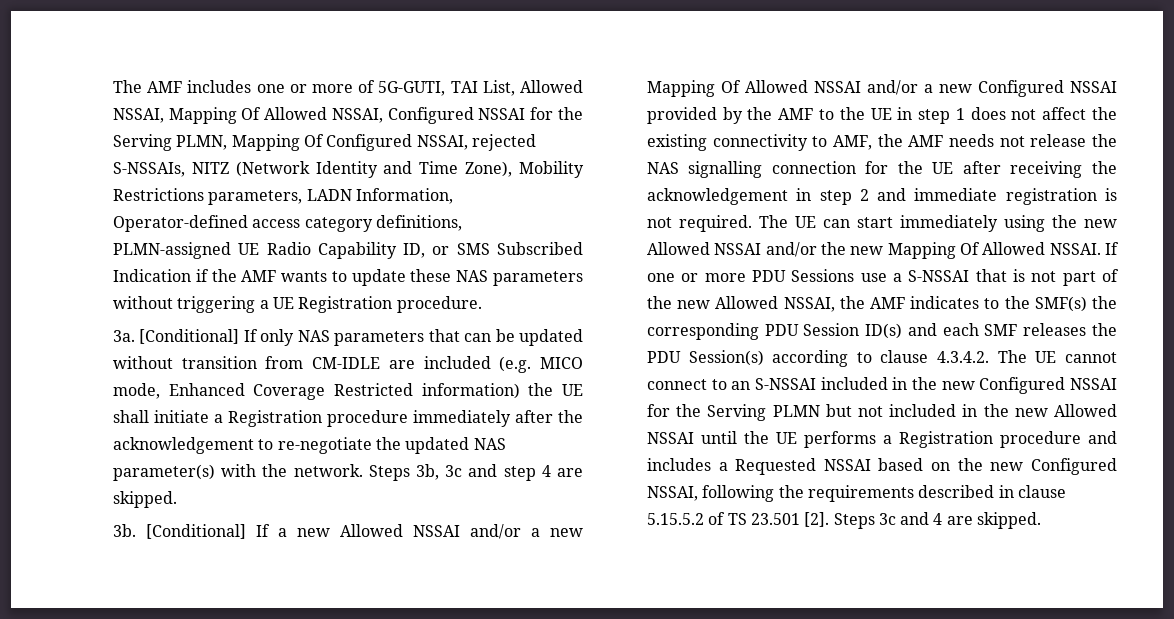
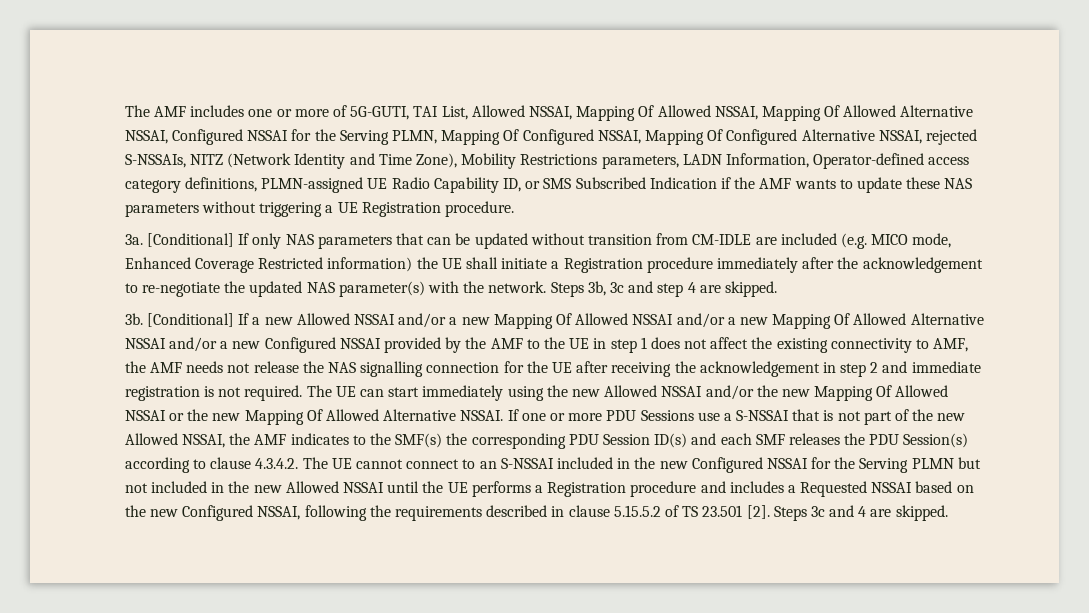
- The AMF includes one or more of 5G-GUTI, TAI List, Allowed NSSAI, Mapping Of Allowed NSSAI, Configured NSSAI for the Serving PLMN, Mapping Of Configured NSSAI, rejected S-NSSAIs, NITZ (Network Identity and Time Zone), Mobility Restrictions parameters, LADN Information, Operator-defined access category definitions, PLMN-assigned UE Radio Capability ID, or SMS Subscribed Indication if the AMF wants to update these NAS parameters without triggering a UE Registration procedure.
+ The AMF includes one or more of 5G-GUTI, TAI List, Allowed NSSAI, Mapping Of Allowed NSSAI, Mapping Of Allowed Alternative NSSAI, Configured NSSAI for the Serving PLMN, Mapping Of Configured NSSAI, Mapping Of Configured Alternative NSSAI, rejected S-NSSAIs, NITZ (Network Identity and Time Zone), Mobility Restrictions parameters, LADN Information, Operator-defined access category definitions, PLMN-assigned UE Radio Capability ID, or SMS Subscribed Indication if the AMF wants to update these NAS parameters without triggering a UE Registration procedure.
- [Conditional] If a new Allowed NSSAI and/or a new Mapping Of Allowed NSSAI and/or a new Configured NSSAI provided by the AMF to the UE in step 1 does not affect the existing connectivity to AMF, the AMF needs not release the NAS signalling connection for the UE after receiving the acknowledgement in step 2 and immediate registration is not required.
+ [Conditional] If a new Allowed NSSAI and/or a new Mapping Of Allowed NSSAI and/or a new Mapping Of Allowed Alternative NSSAI and/or a new Configured NSSAI provided by the AMF to the UE in step 1 does not affect the existing connectivity to AMF, the AMF needs not release the NAS signalling connection for the UE after receiving the acknowledgement in step 2 and immediate registration is not required.
- The UE can start immediately using the new Allowed NSSAI and/or the new Mapping Of Allowed NSSAI.
+ The UE can start immediately using the new Allowed NSSAI and/or the new Mapping Of Allowed NSSAI or the new Mapping Of Allowed Alternative NSSAI.

